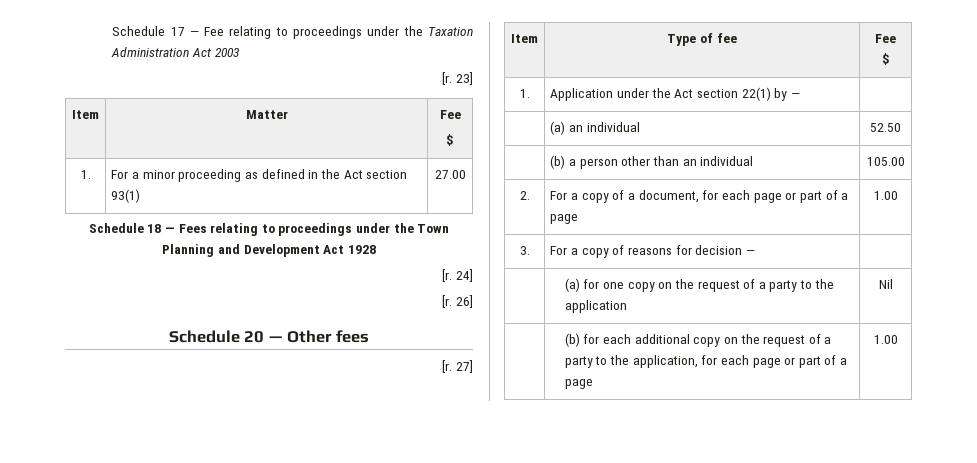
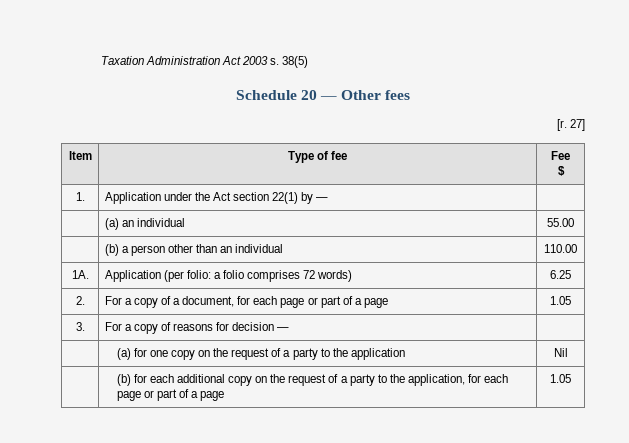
- Schedule 17 — Fee relating to proceedings under the Taxation Administration Act 2003
- [r. 23]
- Item | Matter | Fee
- $
- 1. | For a minor proceeding as defined in the Act section 93(1) | 27.00
- Schedule 18 — Fees relating to proceedings under the Town Planning and Development Act 1928
- [r. 24]
- [r. 26]
+ Taxation Administration Act 2003 s. 38(5)
- | (a) an individual | 52.50
+ | (a) an individual | 55.00
- | (b) a person other than an individual | 105.00
+ | (b) a person other than an individual | 110.00
+ 1A. | Application (per folio: a folio comprises 72 words) | 6.25
- 2. | For a copy of a document, for each page or part of a page | 1.00
+ 2. | For a copy of a document, for each page or part of a page | 1.05
- | (b) for each additional copy on the request of a party to the application, for each page or part of a page | 1.00
+ | (b) for each additional copy on the request of a party to the application, for each page or part of a page | 1.05

